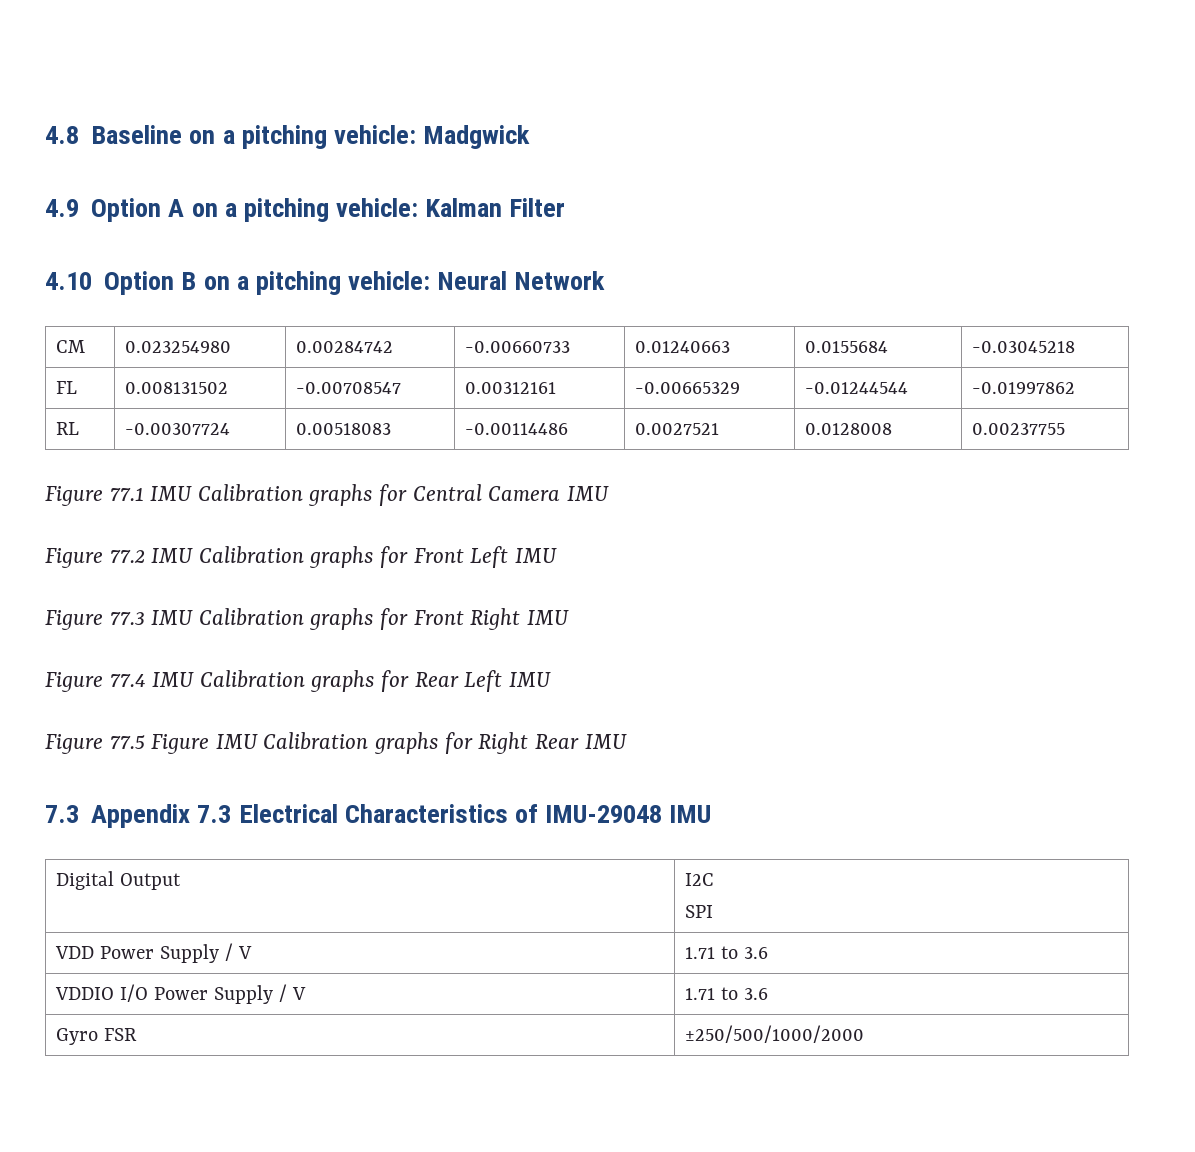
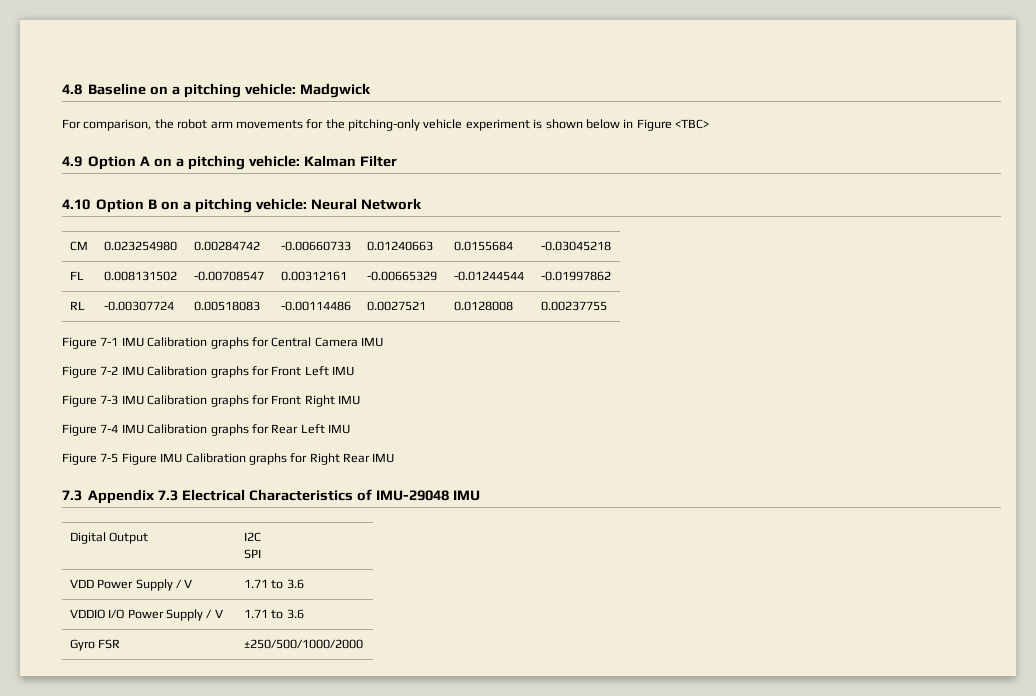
+ For comparison, the robot arm movements for the pitching-only vehicle experiment is shown below in Figure <TBC>
- Figure 77.1 IMU Calibration graphs for Central Camera IMU
+ Figure 7-1 IMU Calibration graphs for Central Camera IMU
- Figure 77.2 IMU Calibration graphs for Front Left IMU
+ Figure 7-2 IMU Calibration graphs for Front Left IMU
- Figure 77.3 IMU Calibration graphs for Front Right IMU
+ Figure 7-3 IMU Calibration graphs for Front Right IMU
- Figure 77.4 IMU Calibration graphs for Rear Left IMU
+ Figure 7-4 IMU Calibration graphs for Rear Left IMU
- Figure 77.5 Figure IMU Calibration graphs for Right Rear IMU
+ Figure 7-5 Figure IMU Calibration graphs for Right Rear IMU

